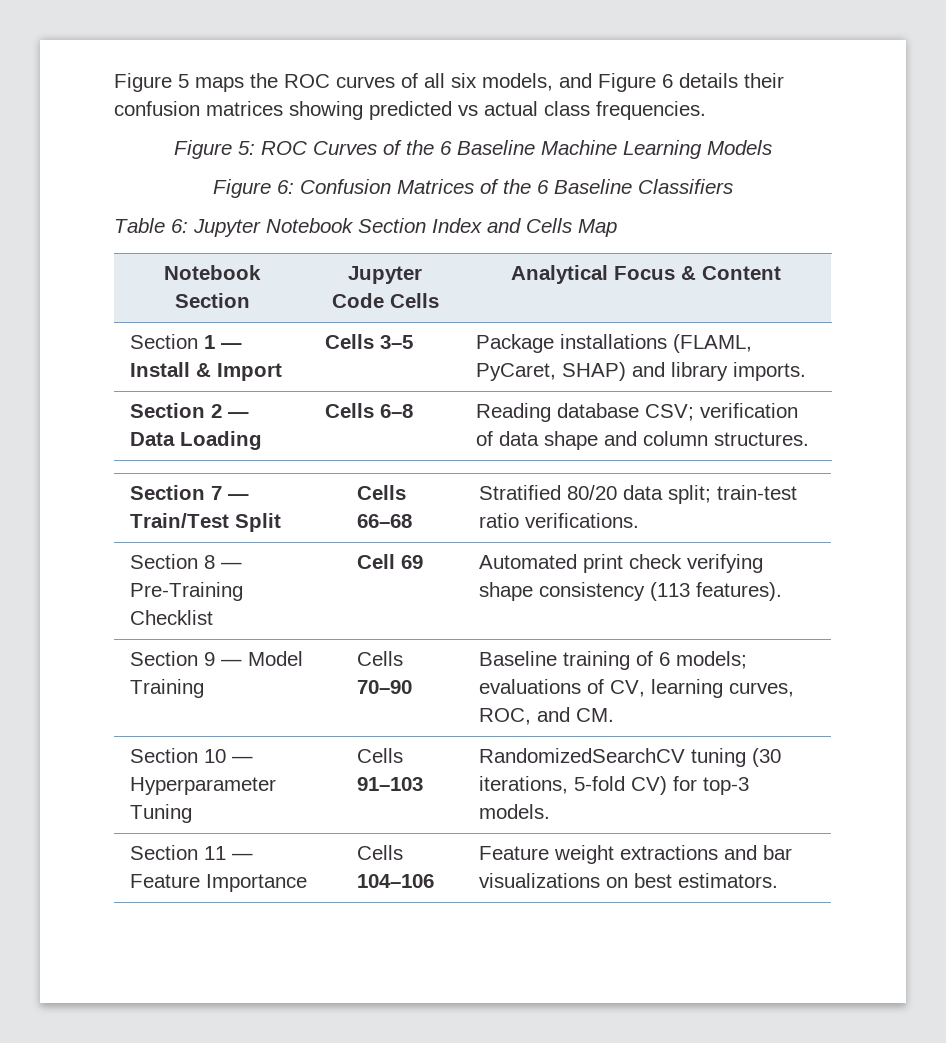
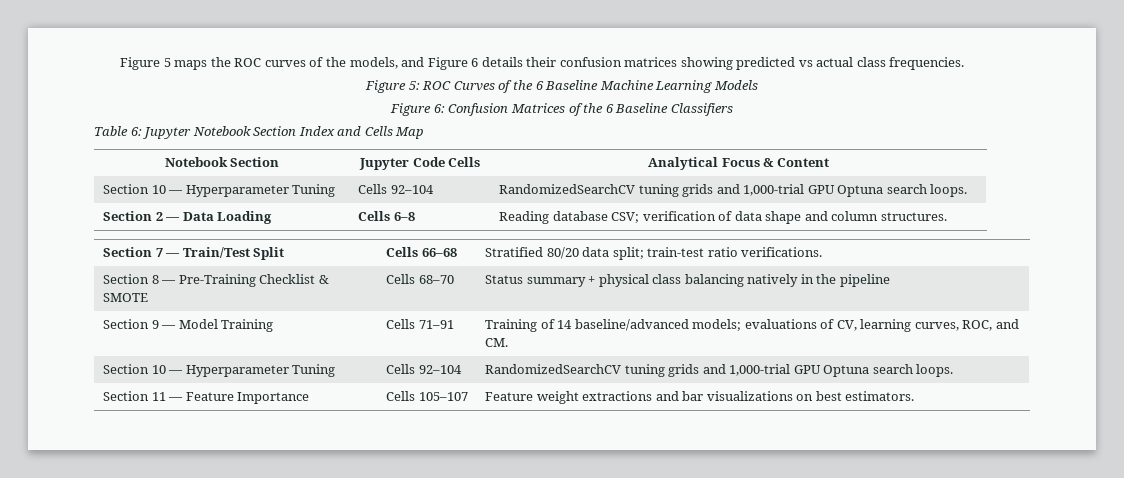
- Figure 5 maps the ROC curves of all six models, and Figure 6 details their confusion matrices showing predicted vs actual class frequencies.
+ Figure 5 maps the ROC curves of the models, and Figure 6 details their confusion matrices showing predicted vs actual class frequencies.
  Notebook Section | Jupyter Code Cells | Analytical Focus & Content
- Section 1 — Install & Import | Cells 3–5 | Package installations (FLAML, PyCaret, SHAP) and library imports.
+ Section 10 — Hyperparameter Tuning | Cells 92–104 | RandomizedSearchCV tuning grids and 1,000-trial GPU Optuna search loops.
- Section 8 — Pre-Training Checklist | Cell 69 | Automated print check verifying shape consistency (113 features).
+ Section 8 — Pre-Training Checklist & SMOTE | Cells 68–70 | Status summary + physical class balancing natively in the pipeline
- Section 9 — Model Training | Cells 70–90 | Baseline training of 6 models; evaluations of CV, learning curves, ROC, and CM.
- Section 10 — Hyperparameter Tuning | Cells 91–103 | RandomizedSearchCV tuning (30 iterations, 5-fold CV) for top-3 models.
+ Section 9 — Model Training | Cells 71–91 | Training of 14 baseline/advanced models; evaluations of CV, learning curves, ROC, and CM.
+ Section 10 — Hyperparameter Tuning | Cells 92–104 | RandomizedSearchCV tuning grids and 1,000-trial GPU Optuna search loops.
- Section 11 — Feature Importance | Cells 104–106 | Feature weight extractions and bar visualizations on best estimators.
+ Section 11 — Feature Importance | Cells 105–107 | Feature weight extractions and bar visualizations on best estimators.

